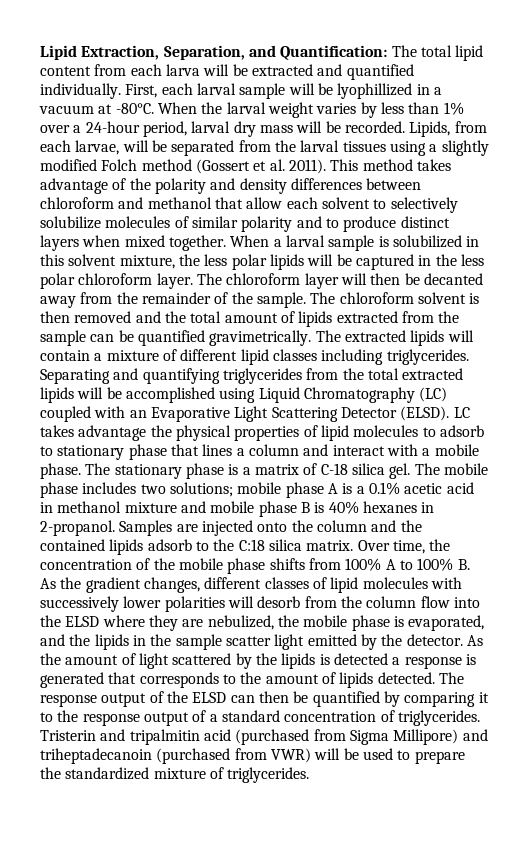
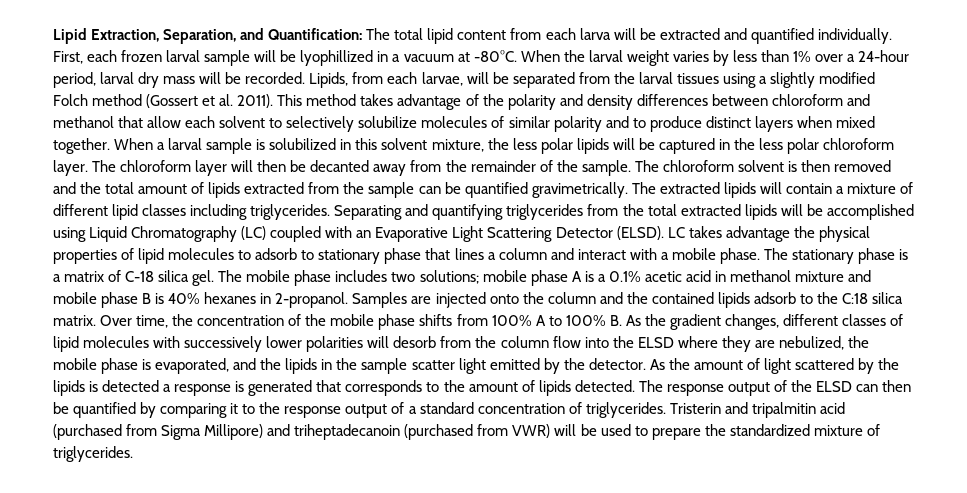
- First, each larval sample will be lyophillized in a vacuum at -80°C.
+ First, each frozen larval sample will be lyophillized in a vacuum at -80°C.

